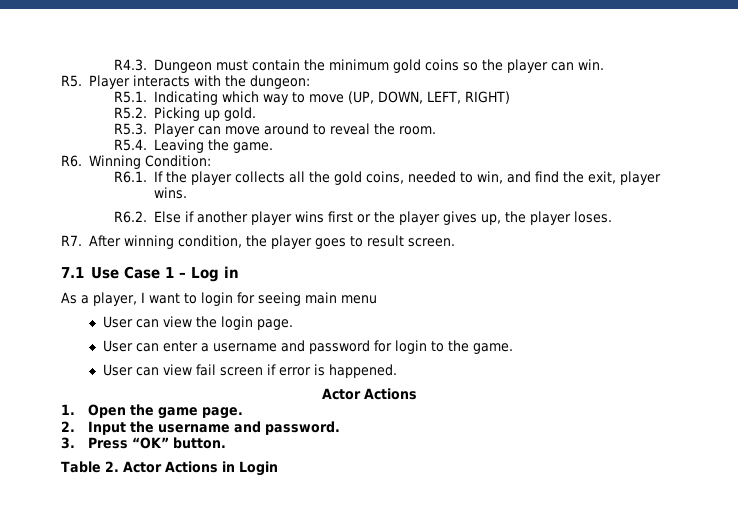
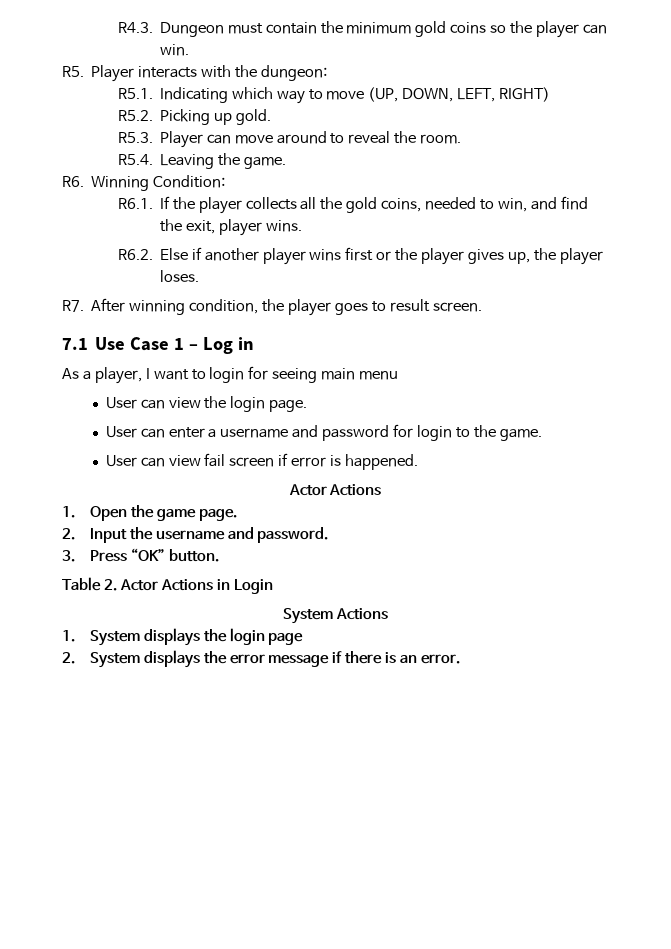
+ System Actions
+ 1. System displays the login page
+ 2. System displays the error message if there is an error.

